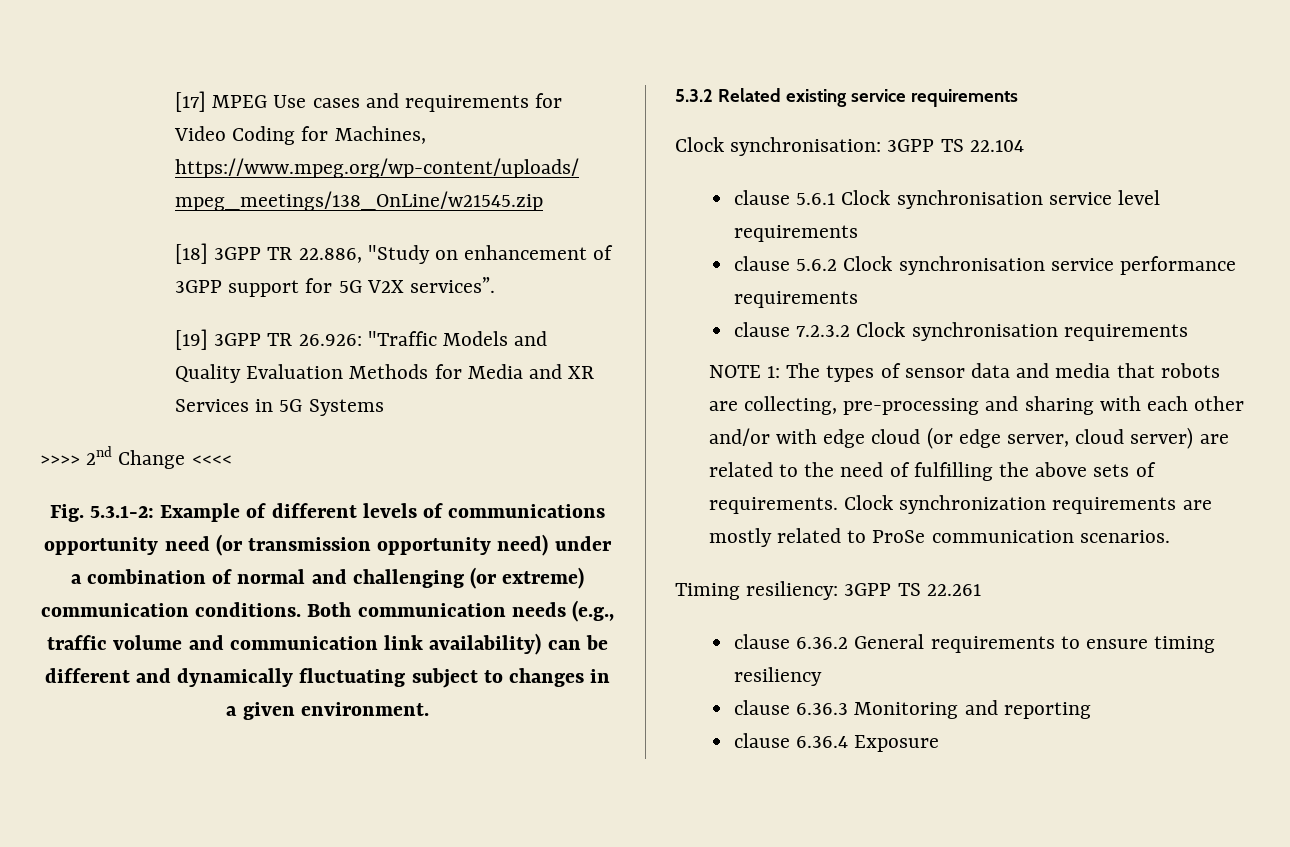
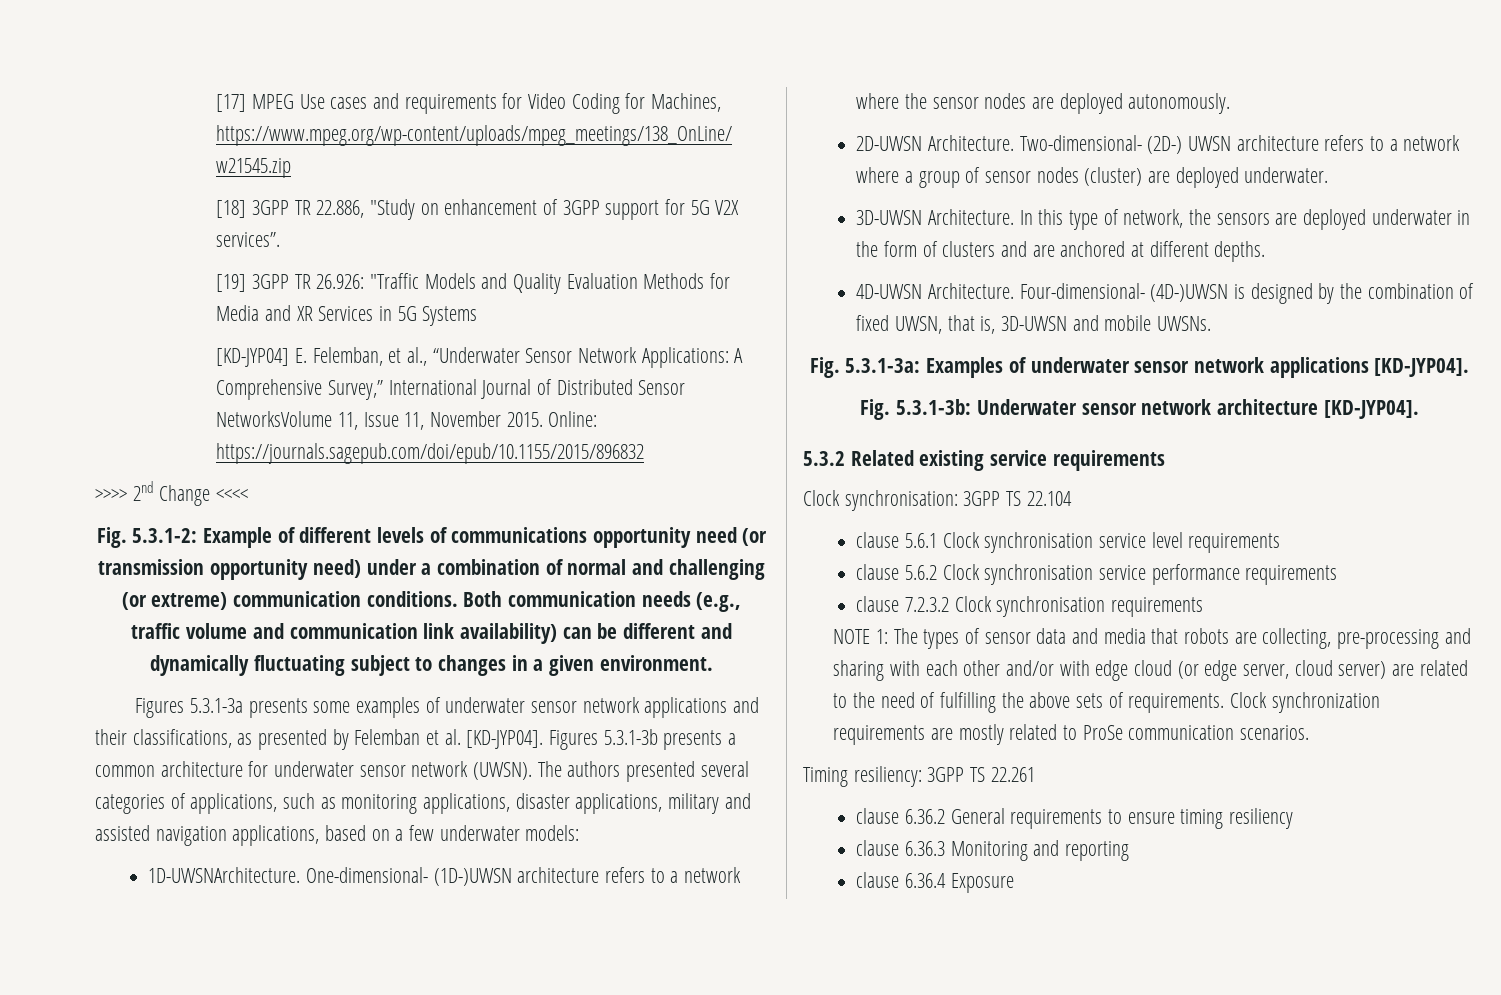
+ [KD-JYP04] E. Felemban, et al., “Underwater Sensor Network Applications: A Comprehensive Survey,” International Journal of Distributed Sensor NetworksVolume 11, Issue 11, November 2015. Online: https://journals.sagepub.com/doi/epub/10.1155/2015/896832
+ Figures 5.3.1-3a presents some examples of underwater sensor network applications and their classifications, as presented by Felemban et al. [KD-JYP04]. Figures 5.3.1-3b presents a common architecture for underwater sensor network (UWSN). The authors presented several categories of applications, such as monitoring applications, disaster applications, military and assisted navigation applications, based on a few underwater models:
+ 1D-UWSNArchitecture. One-dimensional- (1D-)UWSN architecture refers to a network where the sensor nodes are deployed autonomously.
+ 2D-UWSN Architecture. Two-dimensional- (2D-) UWSN architecture refers to a network where a group of sensor nodes (cluster) are deployed underwater.
+ 3D-UWSN Architecture. In this type of network, the sensors are deployed underwater in the form of clusters and are anchored at different depths.
+ 4D-UWSN Architecture. Four-dimensional- (4D-)UWSN is designed by the combination of fixed UWSN, that is, 3D-UWSN and mobile UWSNs.
+ Fig. 5.3.1-3a: Examples of underwater sensor network applications [KD-JYP04].
+ Fig. 5.3.1-3b: Underwater sensor network architecture [KD-JYP04].

